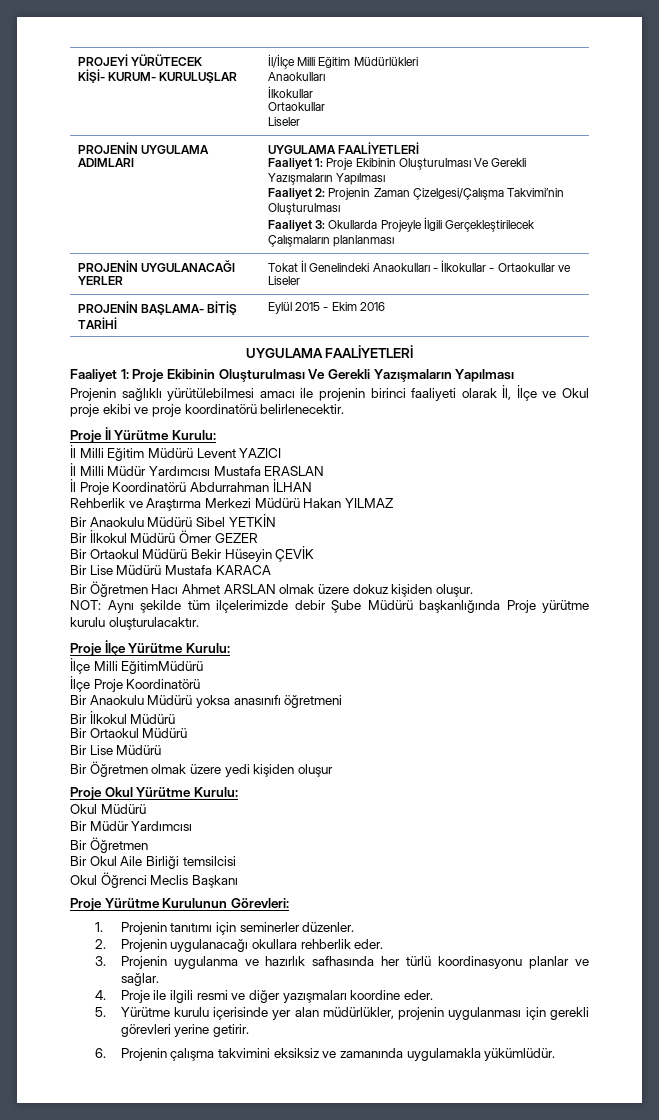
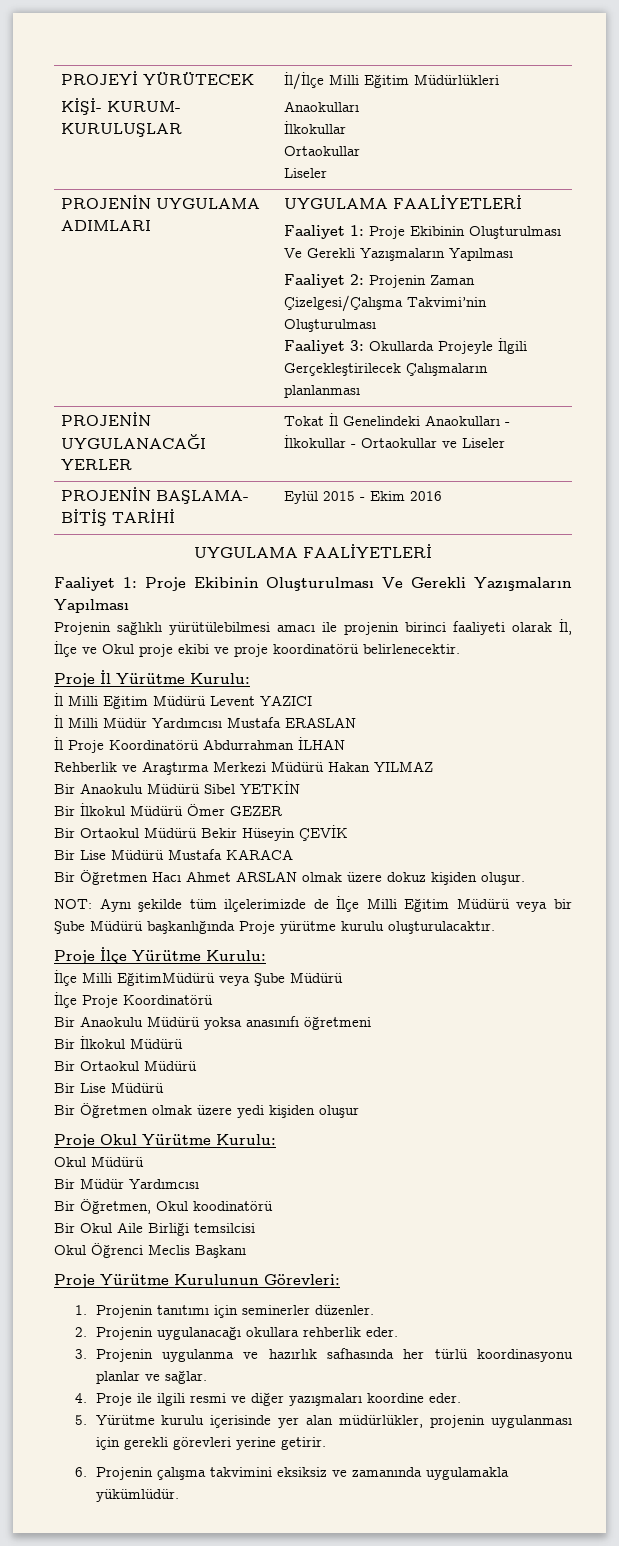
- NOT: Aynı şekilde tüm ilçelerimizde debir Şube Müdürü başkanlığında Proje yürütme kurulu oluşturulacaktır.
+ NOT: Aynı şekilde tüm ilçelerimizde de İlçe Milli Eğitim Müdürü veya bir Şube Müdürü başkanlığında Proje yürütme kurulu oluşturulacaktır.
- İlçe Milli EğitimMüdürü
+ İlçe Milli EğitimMüdürü veya Şube Müdürü
  Bir Müdür Yardımcısı
- Bir Öğretmen
+ Bir Öğretmen, Okul koodinatörü

